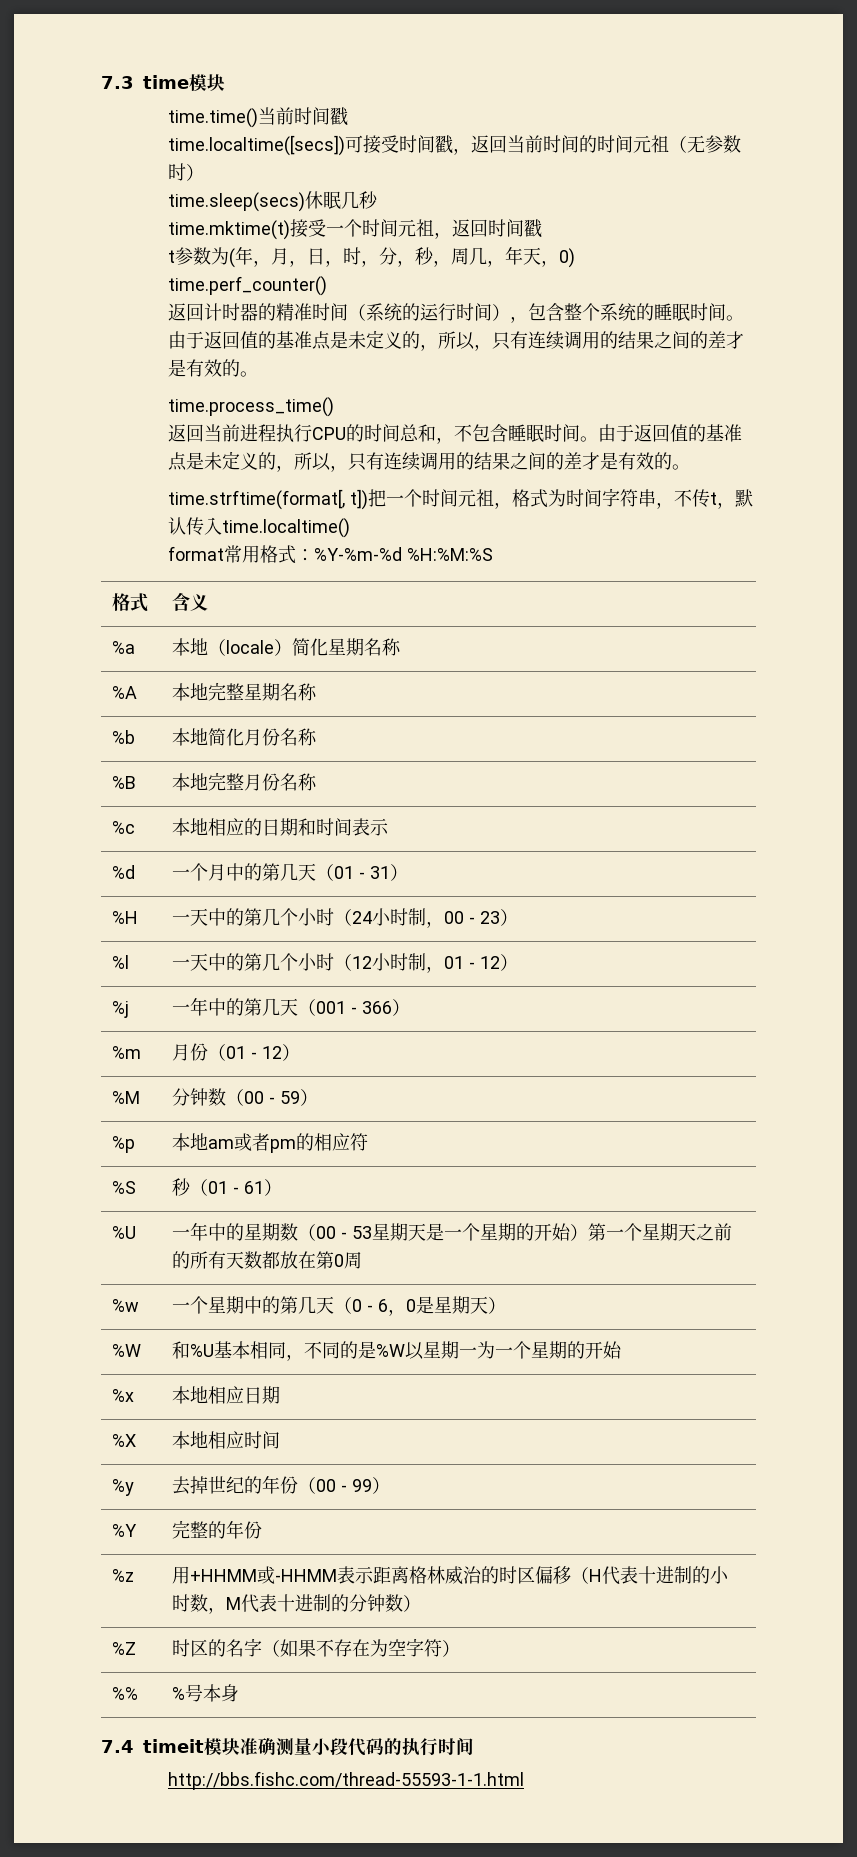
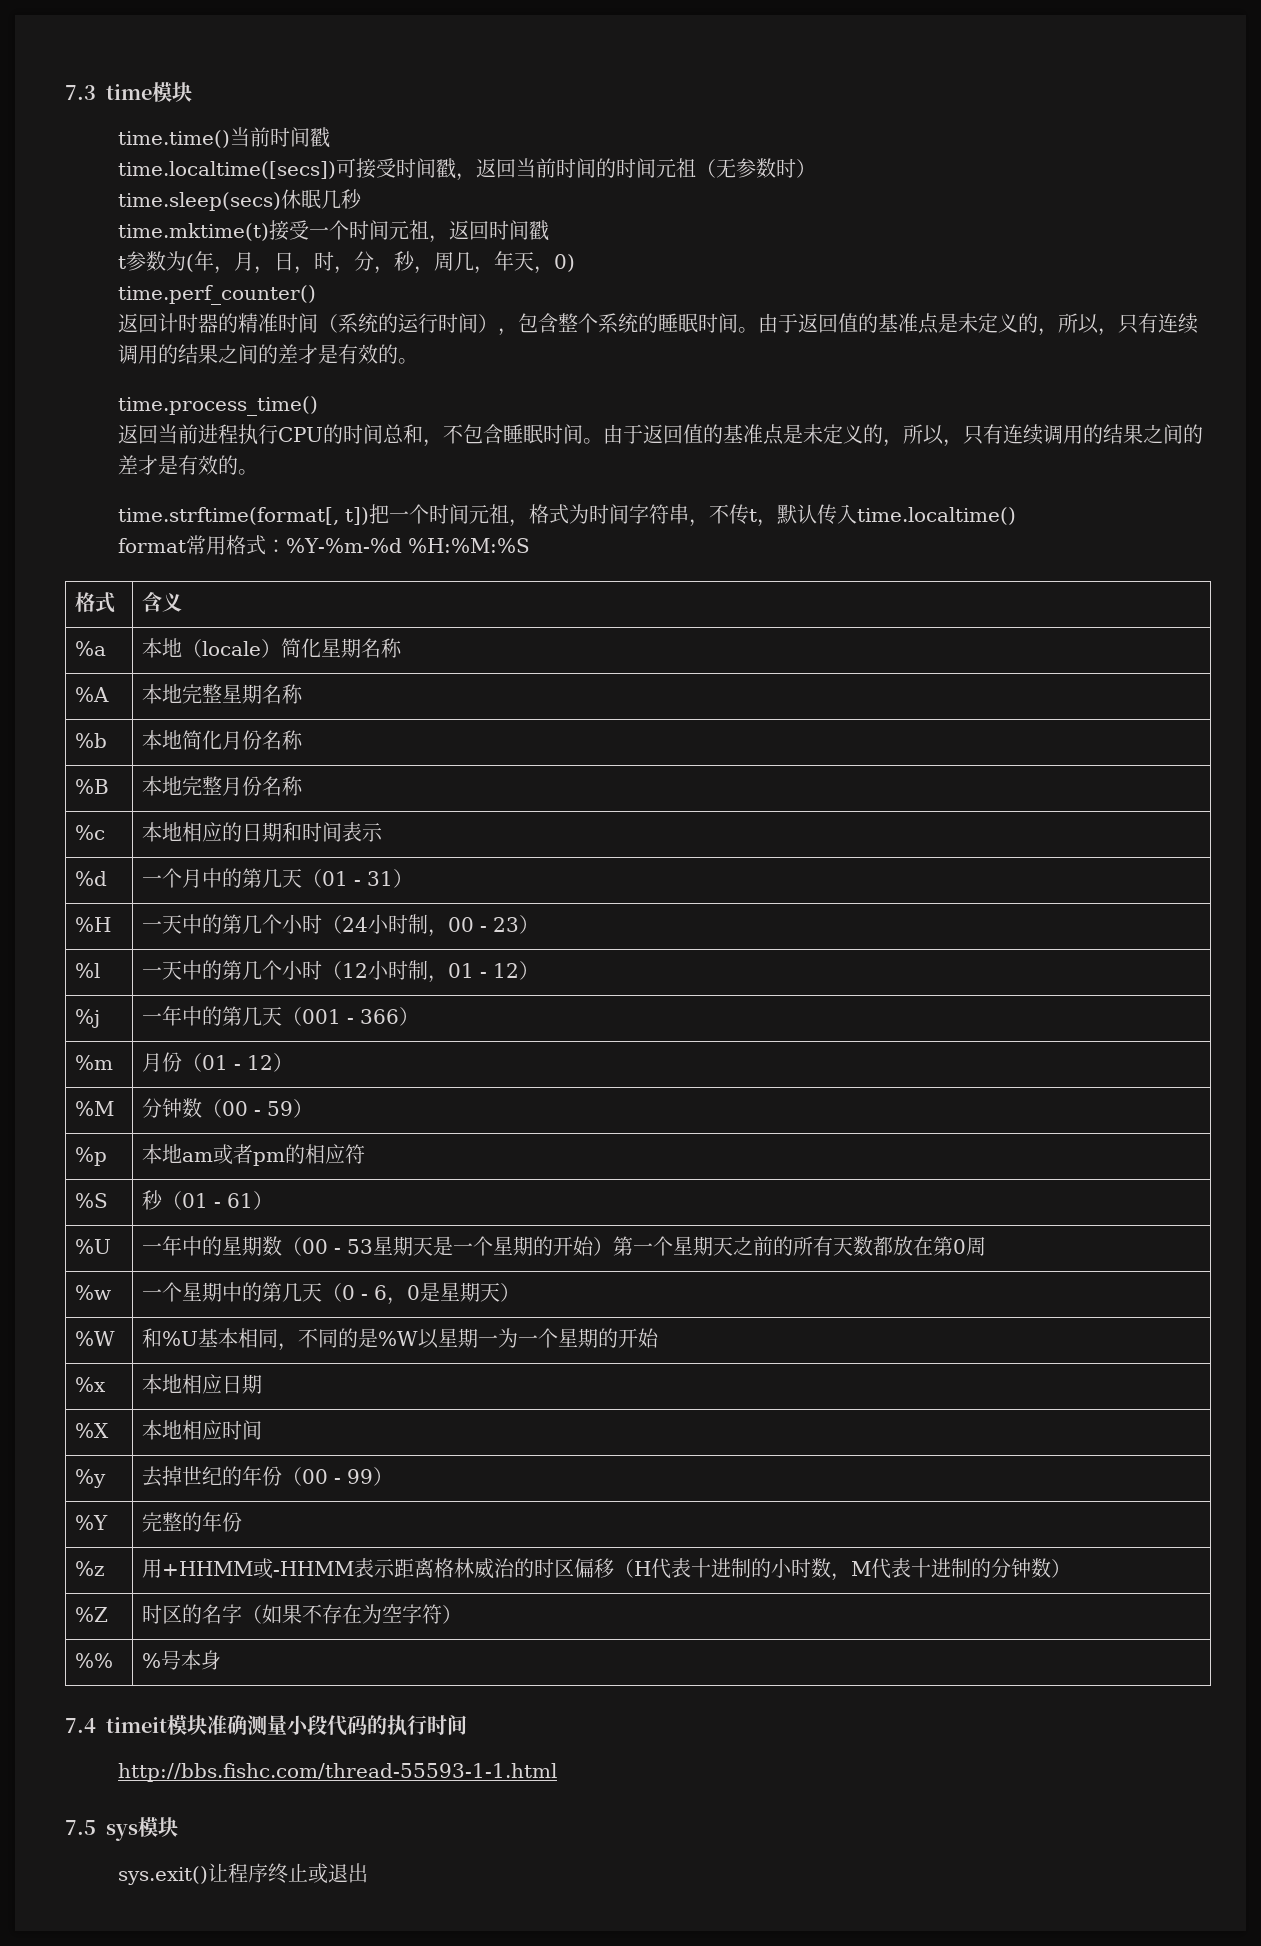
+ 7.5 sys模块
+ sys.exit()让程序终止或退出

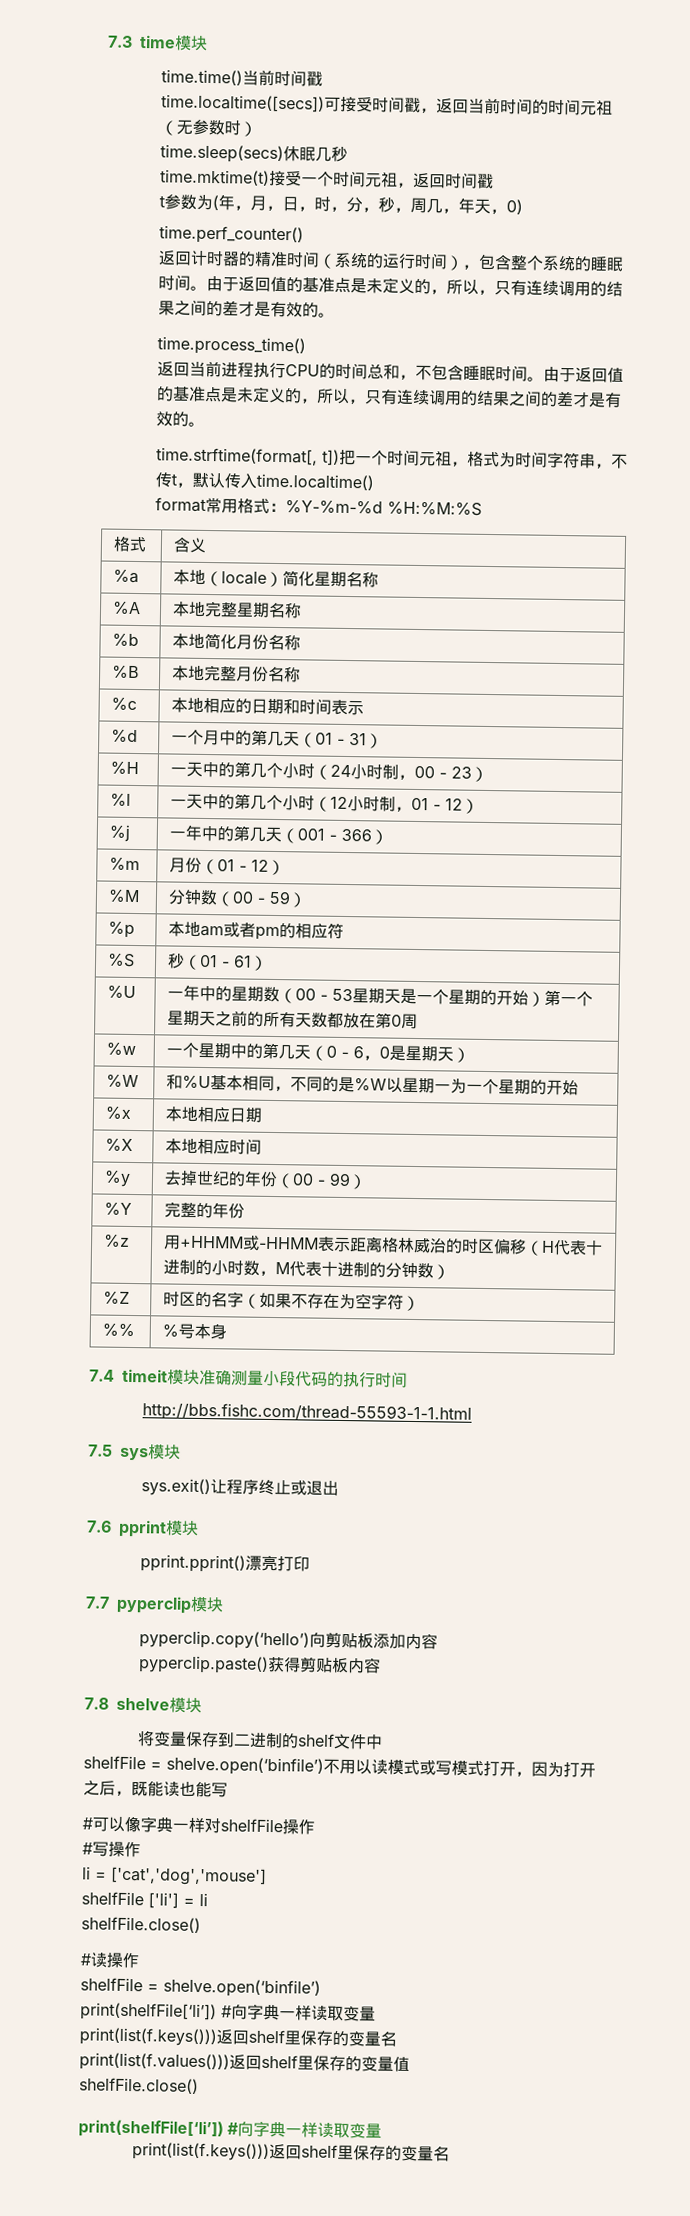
+ 7.6 pprint模块
+ pprint.pprint()漂亮打印
+ 7.7 pyperclip模块
+ pyperclip.copy(‘hello’)向剪贴板添加内容
+ pyperclip.paste()获得剪贴板内容
+ 7.8 shelve模块
+ 将变量保存到二进制的shelf文件中
+ shelfFile = shelve.open(‘binfile’)不用以读模式或写模式打开，因为打开之后，既能读也能写
+ #可以像字典一样对shelfFile操作
+ #写操作
+ li = ['cat','dog','mouse']
+ shelfFile ['li'] = li
+ shelfFile.close()
+ #读操作
+ shelfFile = shelve.open(‘binfile’)
+ print(shelfFile[‘li’]) #向字典一样读取变量
+ print(list(f.keys()))返回shelf里保存的变量名
+ print(list(f.values()))返回shelf里保存的变量值
+ shelfFile.close()
+ print(shelfFile[‘li’]) #向字典一样读取变量
+ print(list(f.keys()))返回shelf里保存的变量名

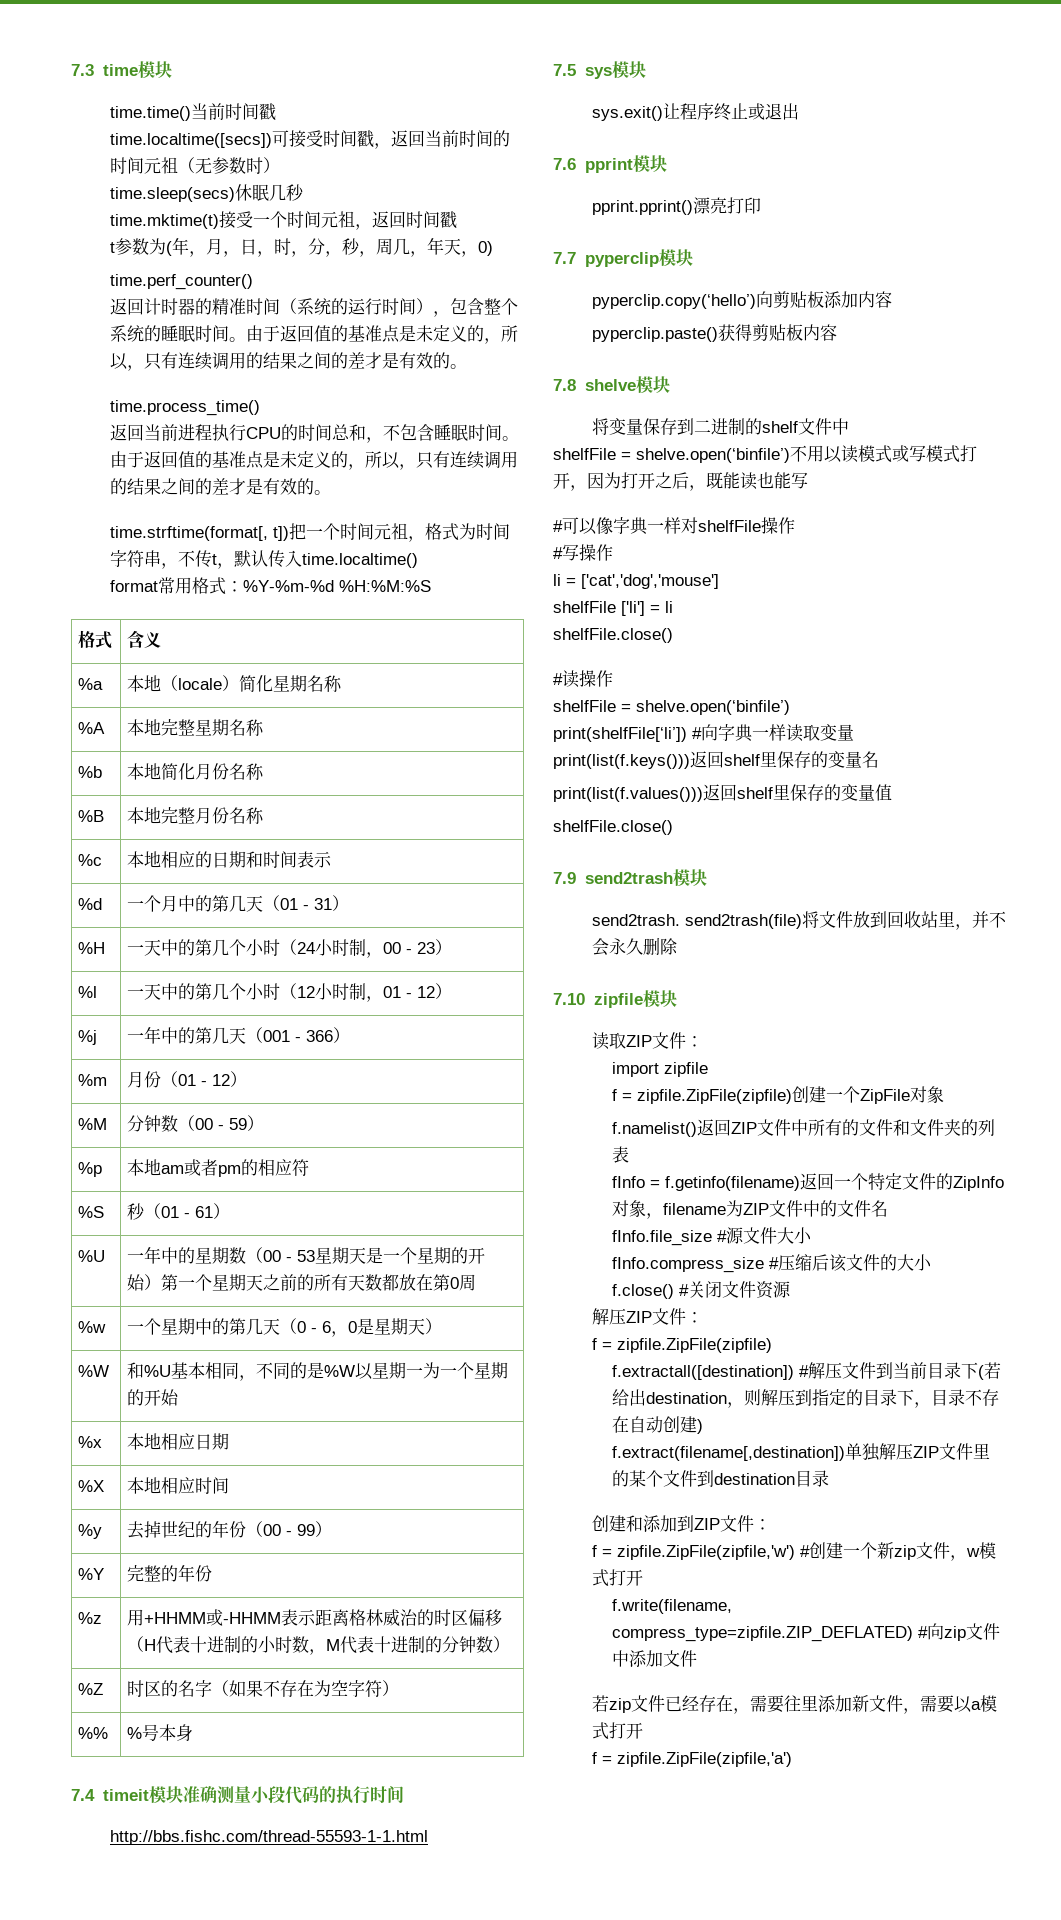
  print(list(f.values()))返回shelf里保存的变量值
  shelfFile.close()
- print(shelfFile[‘li’]) #向字典一样读取变量
- print(list(f.keys()))返回shelf里保存的变量名
+ 7.9 send2trash模块
+ send2trash. send2trash(file)将文件放到回收站里，并不会永久删除
+ 7.10 zipfile模块
+ 读取ZIP文件：
+ import zipfile
+ f = zipfile.ZipFile(zipfile)创建一个ZipFile对象
+ f.namelist()返回ZIP文件中所有的文件和文件夹的列表
+ fInfo = f.getinfo(filename)返回一个特定文件的ZipInfo对象，filename为ZIP文件中的文件名
+ fInfo.file_size #源文件大小
+ fInfo.compress_size #压缩后该文件的大小
+ f.close() #关闭文件资源
+ 解压ZIP文件：
+ f = zipfile.ZipFile(zipfile)
+ f.extractall([destination]) #解压文件到当前目录下(若给出destination，则解压到指定的目录下，目录不存在自动创建)
+ f.extract(filename[,destination])单独解压ZIP文件里的某个文件到destination目录
+ 创建和添加到ZIP文件：
+ f = zipfile.ZipFile(zipfile,'w') #创建一个新zip文件，w模式打开
+ f.write(filename, compress_type=zipfile.ZIP_DEFLATED) #向zip文件中添加文件
+ 若zip文件已经存在，需要往里添加新文件，需要以a模式打开
+ f = zipfile.ZipFile(zipfile,'a')

